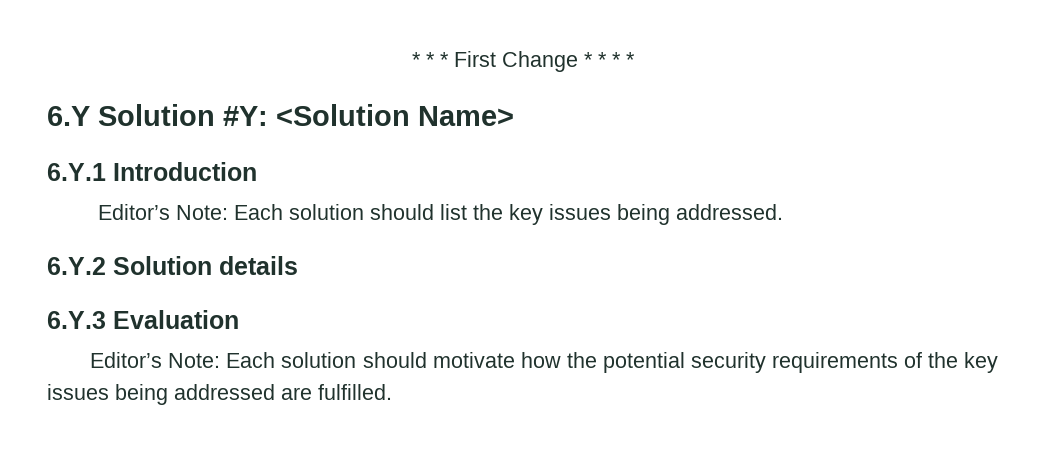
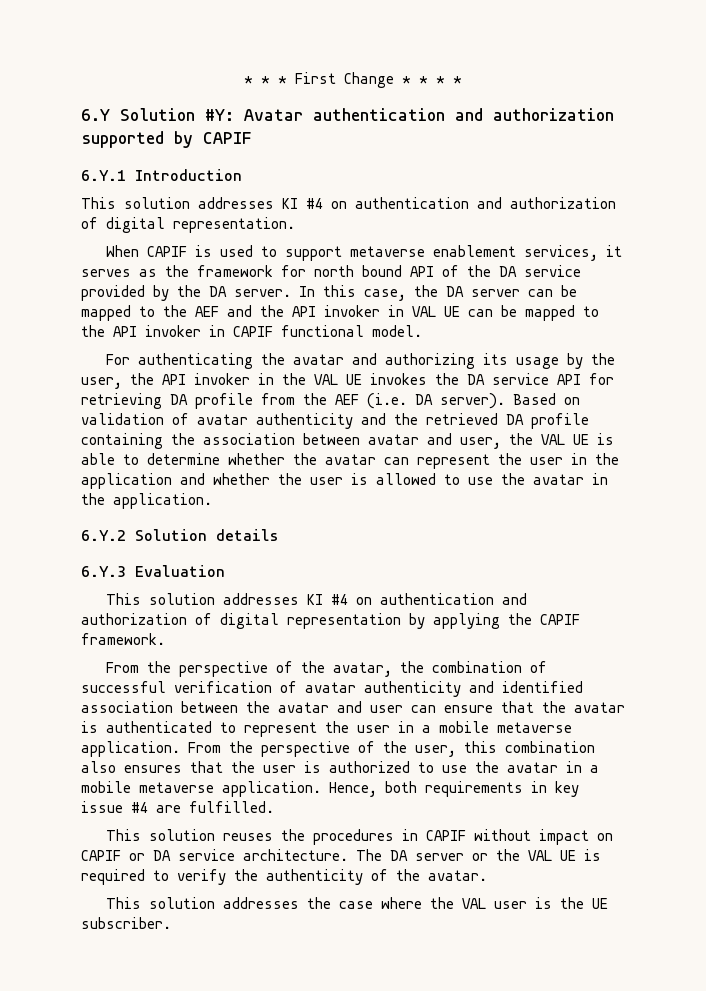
- 6.Y Solution #Y: <Solution Name>
+ 6.Y Solution #Y: Avatar authentication and authorization supported by CAPIF
  6.Y.1 Introduction
- Editor’s Note: Each solution should list the key issues being addressed.
+ This solution addresses KI #4 on authentication and authorization of digital representation.
+ When CAPIF is used to support metaverse enablement services, it serves as the framework for north bound API of the DA service provided by the DA server. In this case, the DA server can be mapped to the AEF and the API invoker in VAL UE can be mapped to the API invoker in CAPIF functional model.
+ For authenticating the avatar and authorizing its usage by the user, the API invoker in the VAL UE invokes the DA service API for retrieving DA profile from the AEF (i.e. DA server). Based on validation of avatar authenticity and the retrieved DA profile containing the association between avatar and user, the VAL UE is able to determine whether the avatar can represent the user in the application and whether the user is allowed to use the avatar in the application.
- Editor’s Note: Each solution should motivate how the potential security requirements of the key issues being addressed are fulfilled.
+ This solution addresses KI #4 on authentication and authorization of digital representation by applying the CAPIF framework.
+ From the perspective of the avatar, the combination of successful verification of avatar authenticity and identified association between the avatar and user can ensure that the avatar is authenticated to represent the user in a mobile metaverse application. From the perspective of the user, this combination also ensures that the user is authorized to use the avatar in a mobile metaverse application. Hence, both requirements in key issue #4 are fulfilled.
+ This solution reuses the procedures in CAPIF without impact on CAPIF or DA service architecture. The DA server or the VAL UE is required to verify the authenticity of the avatar.
+ This solution addresses the case where the VAL user is the UE subscriber.

